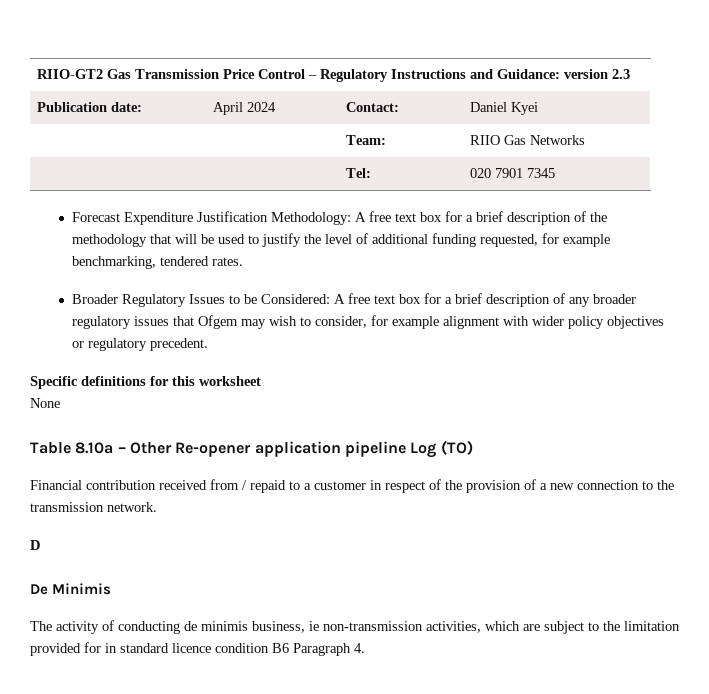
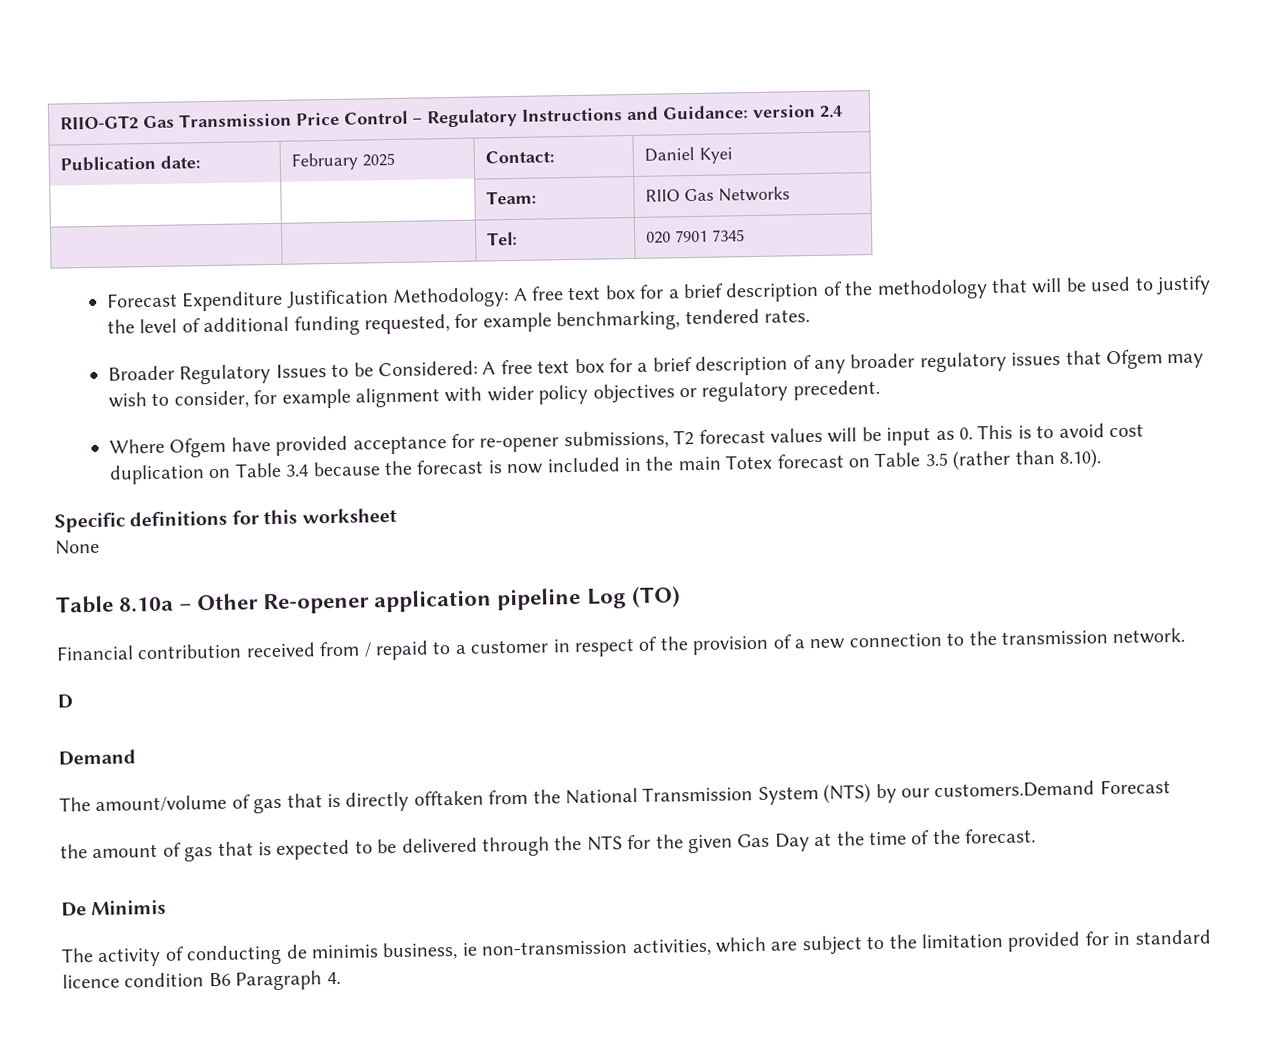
- RIIO-GT2 Gas Transmission Price Control – Regulatory Instructions and Guidance: version 2.3
+ RIIO-GT2 Gas Transmission Price Control – Regulatory Instructions and Guidance: version 2.4
- Publication date: | April 2024 | Contact: | Daniel Kyei
+ Publication date: | February 2025 | Contact: | Daniel Kyei
+ Where Ofgem have provided acceptance for re-opener submissions, T2 forecast values will be input as 0. This is to avoid cost duplication on Table 3.4 because the forecast is now included in the main Totex forecast on Table 3.5 (rather than 8.10).
+ Demand
+ The amount/volume of gas that is directly offtaken from the National Transmission System (NTS) by our customers.Demand Forecast
+ the amount of gas that is expected to be delivered through the NTS for the given Gas Day at the time of the forecast.

